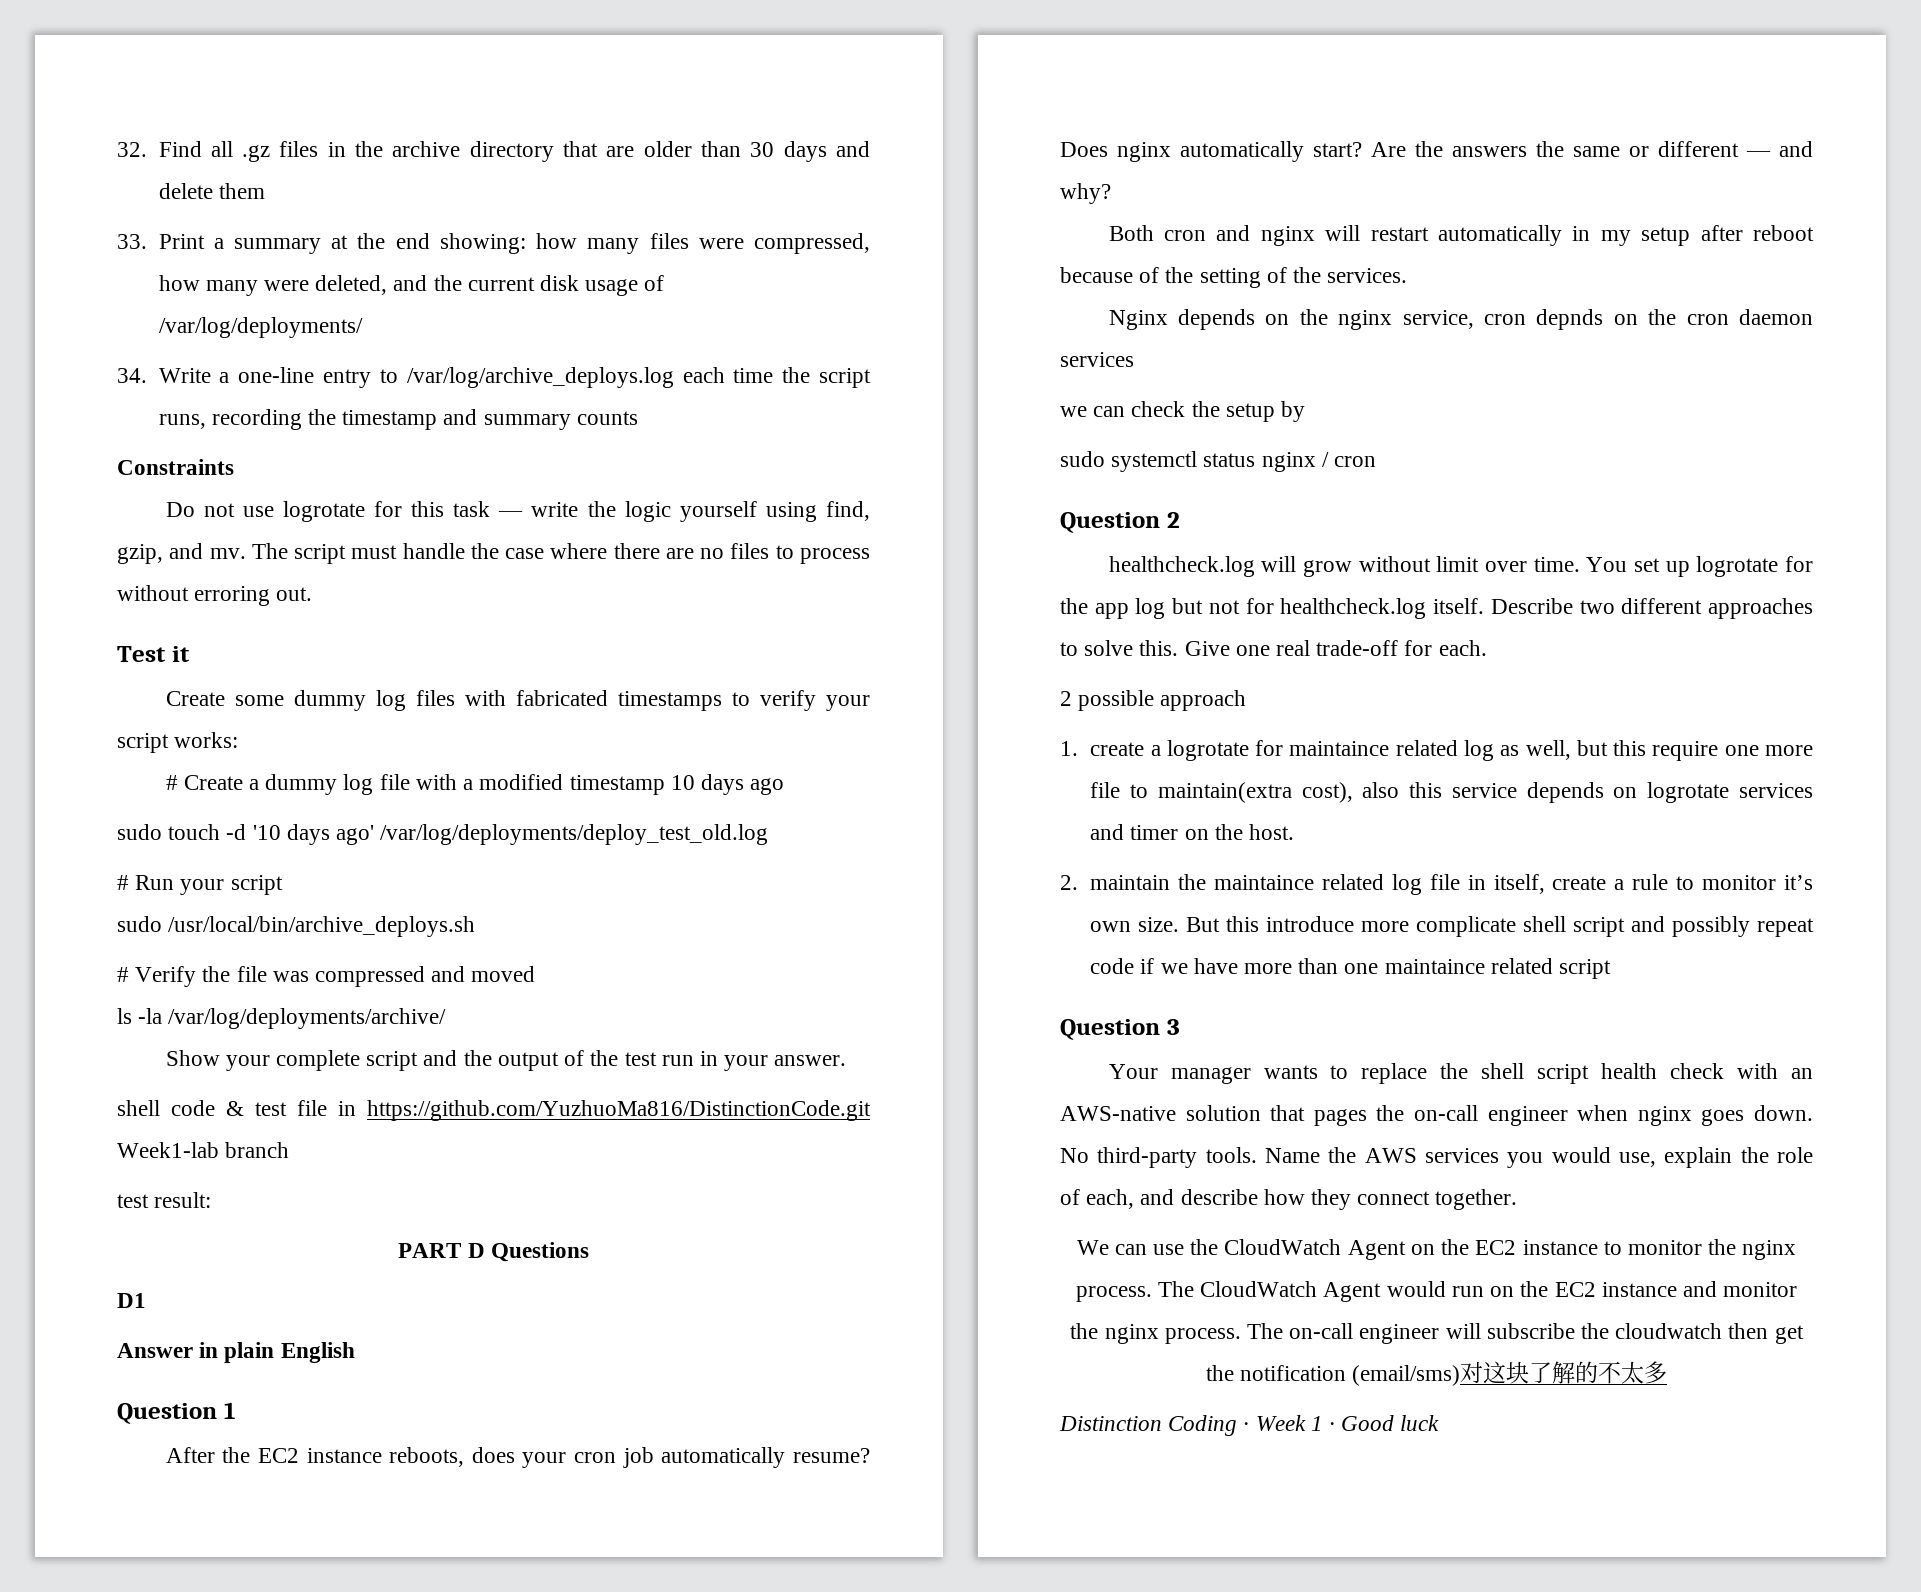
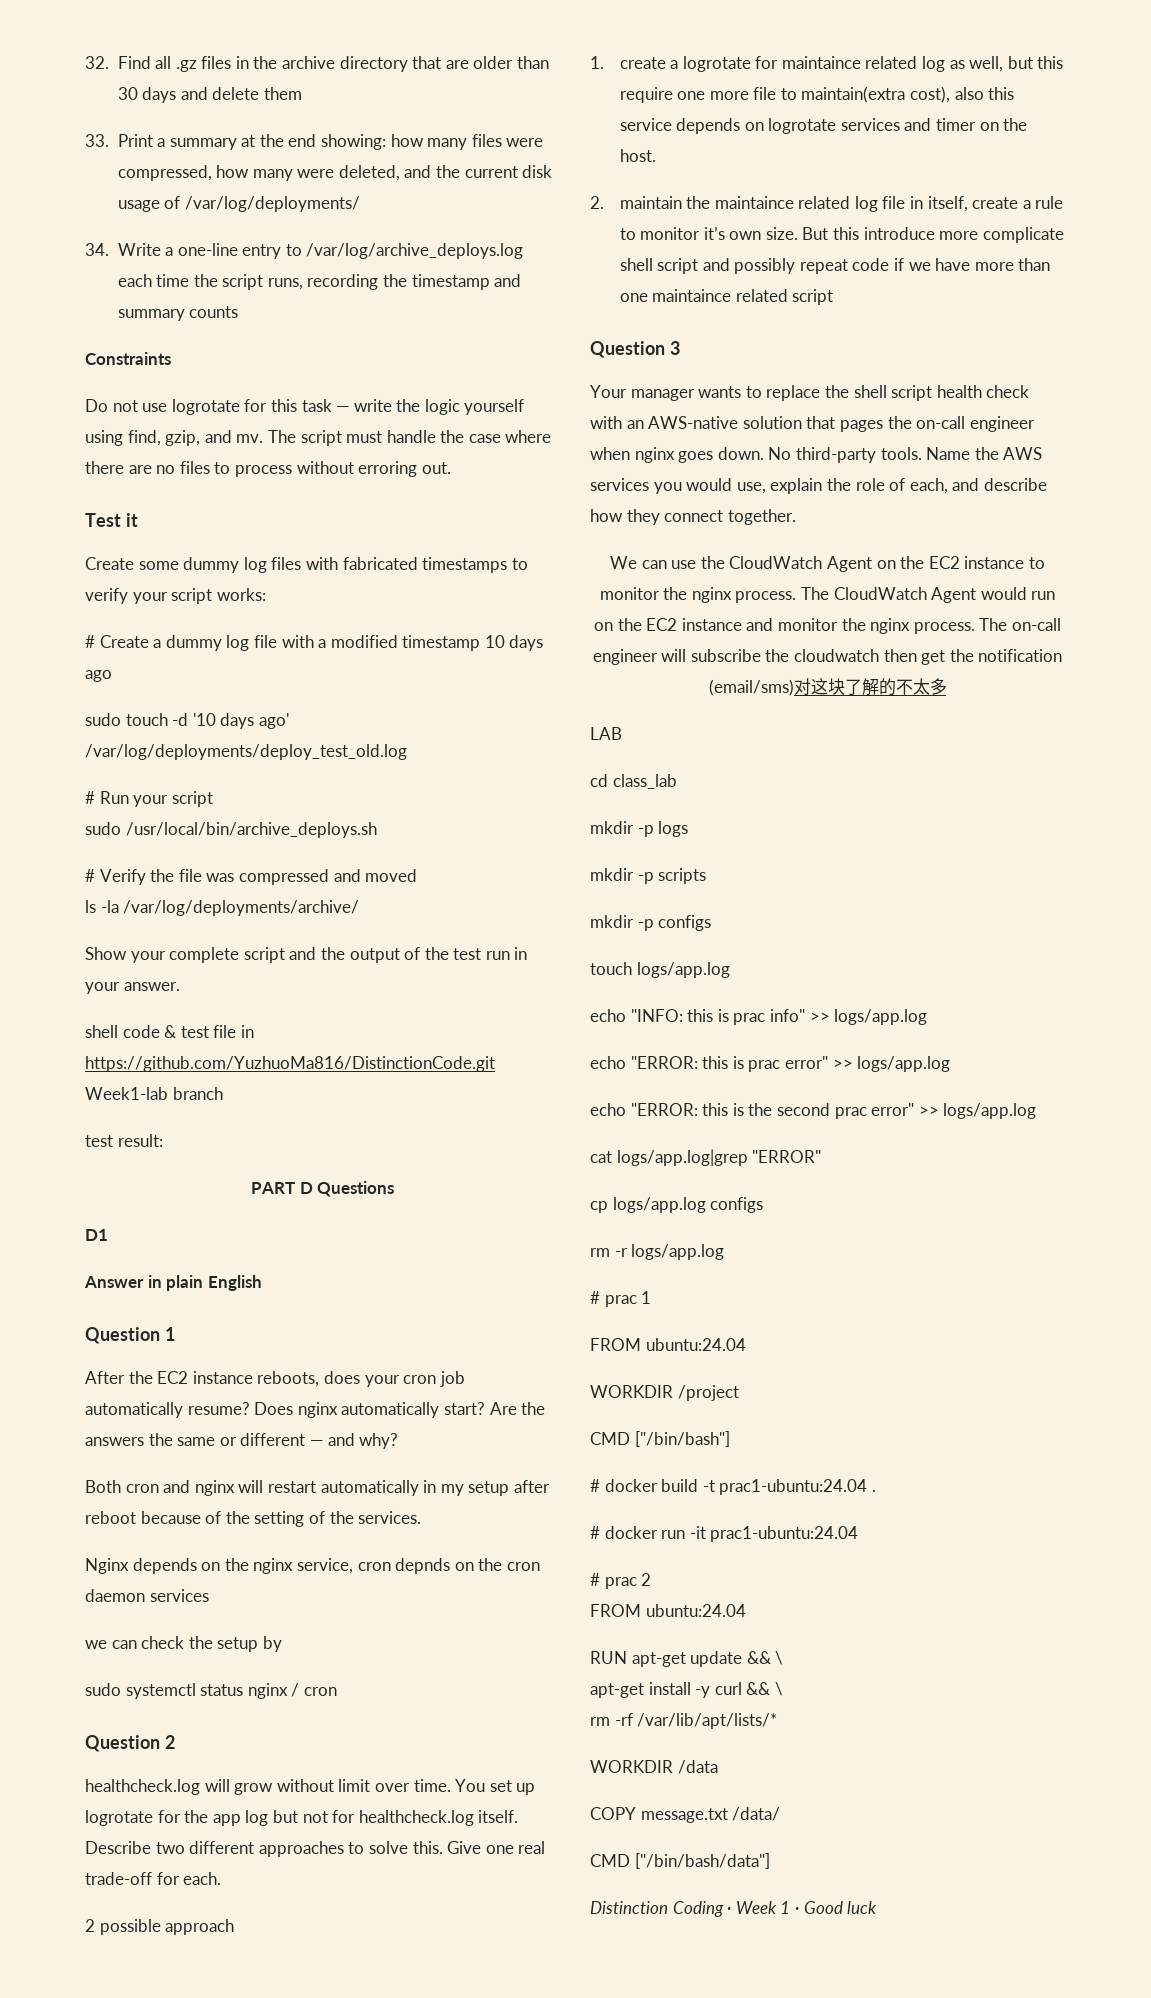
+ LAB
+ cd class_lab
+ mkdir -p logs
+ mkdir -p scripts
+ mkdir -p configs
+ touch logs/app.log
+ echo "INFO: this is prac info" >> logs/app.log
+ echo "ERROR: this is prac error" >> logs/app.log
+ echo "ERROR: this is the second prac error" >> logs/app.log
+ cat logs/app.log|grep "ERROR"
+ cp logs/app.log configs
+ rm -r logs/app.log
+ # prac 1
+ FROM ubuntu:24.04
+ WORKDIR /project
+ CMD ["/bin/bash"]
+ # docker build -t prac1-ubuntu:24.04 .
+ # docker run -it prac1-ubuntu:24.04
+ # prac 2
+ FROM ubuntu:24.04
+ RUN apt-get update && \
+ apt-get install -y curl && \
+ rm -rf /var/lib/apt/lists/*
+ WORKDIR /data
+ COPY message.txt /data/
+ CMD ["/bin/bash/data"]

